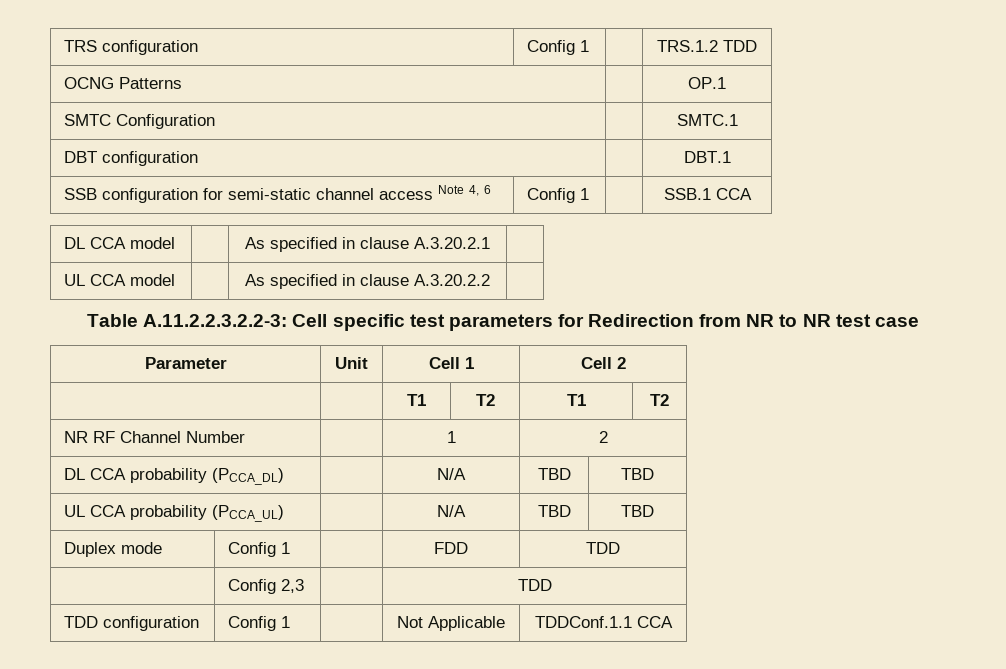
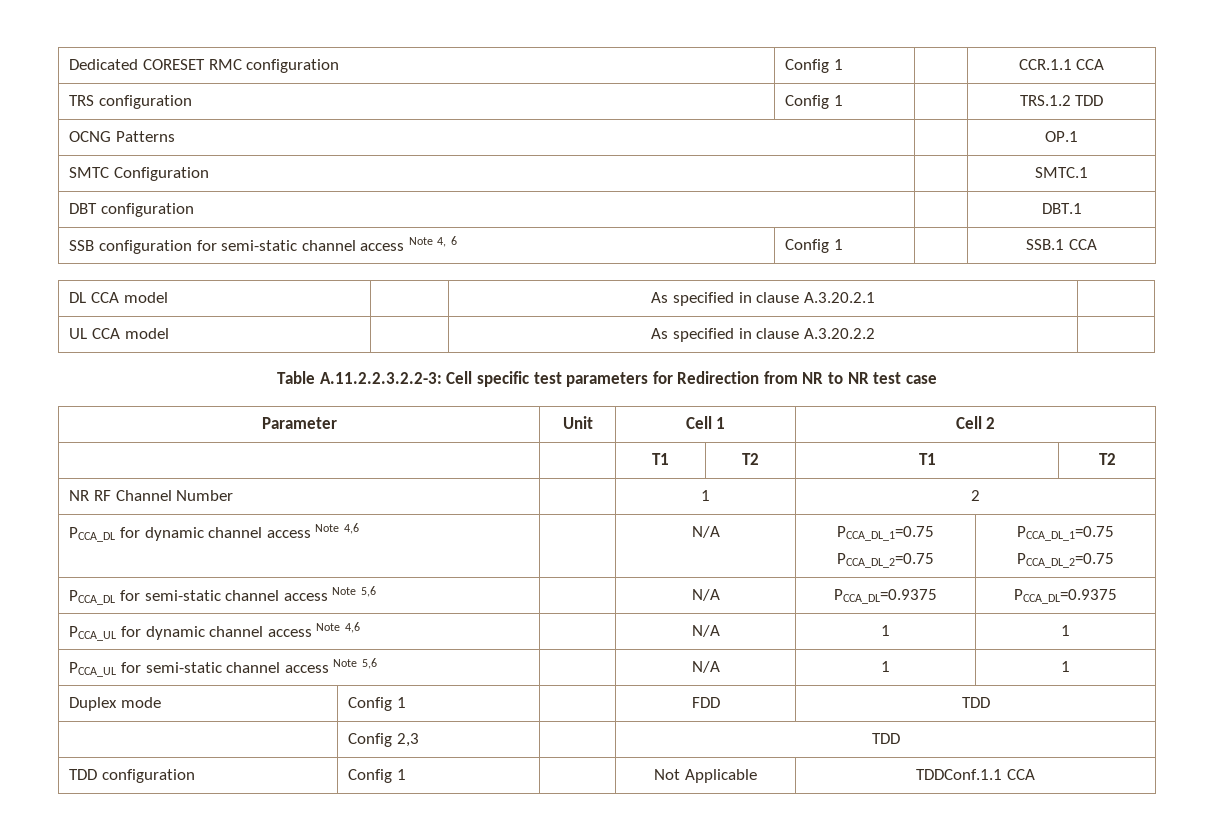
+ Dedicated CORESET RMC configuration | Config 1 | | CCR.1.1 CCA
- DL CCA probability (PCCA_DL) | | N/A | TBD | TBD
- UL CCA probability (PCCA_UL) | | N/A | TBD | TBD
+ PCCA_DL for dynamic channel access Note 4,6 | | N/A | PCCA_DL_1=0.75
+ PCCA_DL_2=0.75 | PCCA_DL_1=0.75
+ PCCA_DL_2=0.75
+ PCCA_DL for semi-static channel access Note 5,6 | | N/A | PCCA_DL=0.9375 | PCCA_DL=0.9375
+ PCCA_UL for dynamic channel access Note 4,6 | | N/A | 1 | 1
+ PCCA_UL for semi-static channel access Note 5,6 | | N/A | 1 | 1

